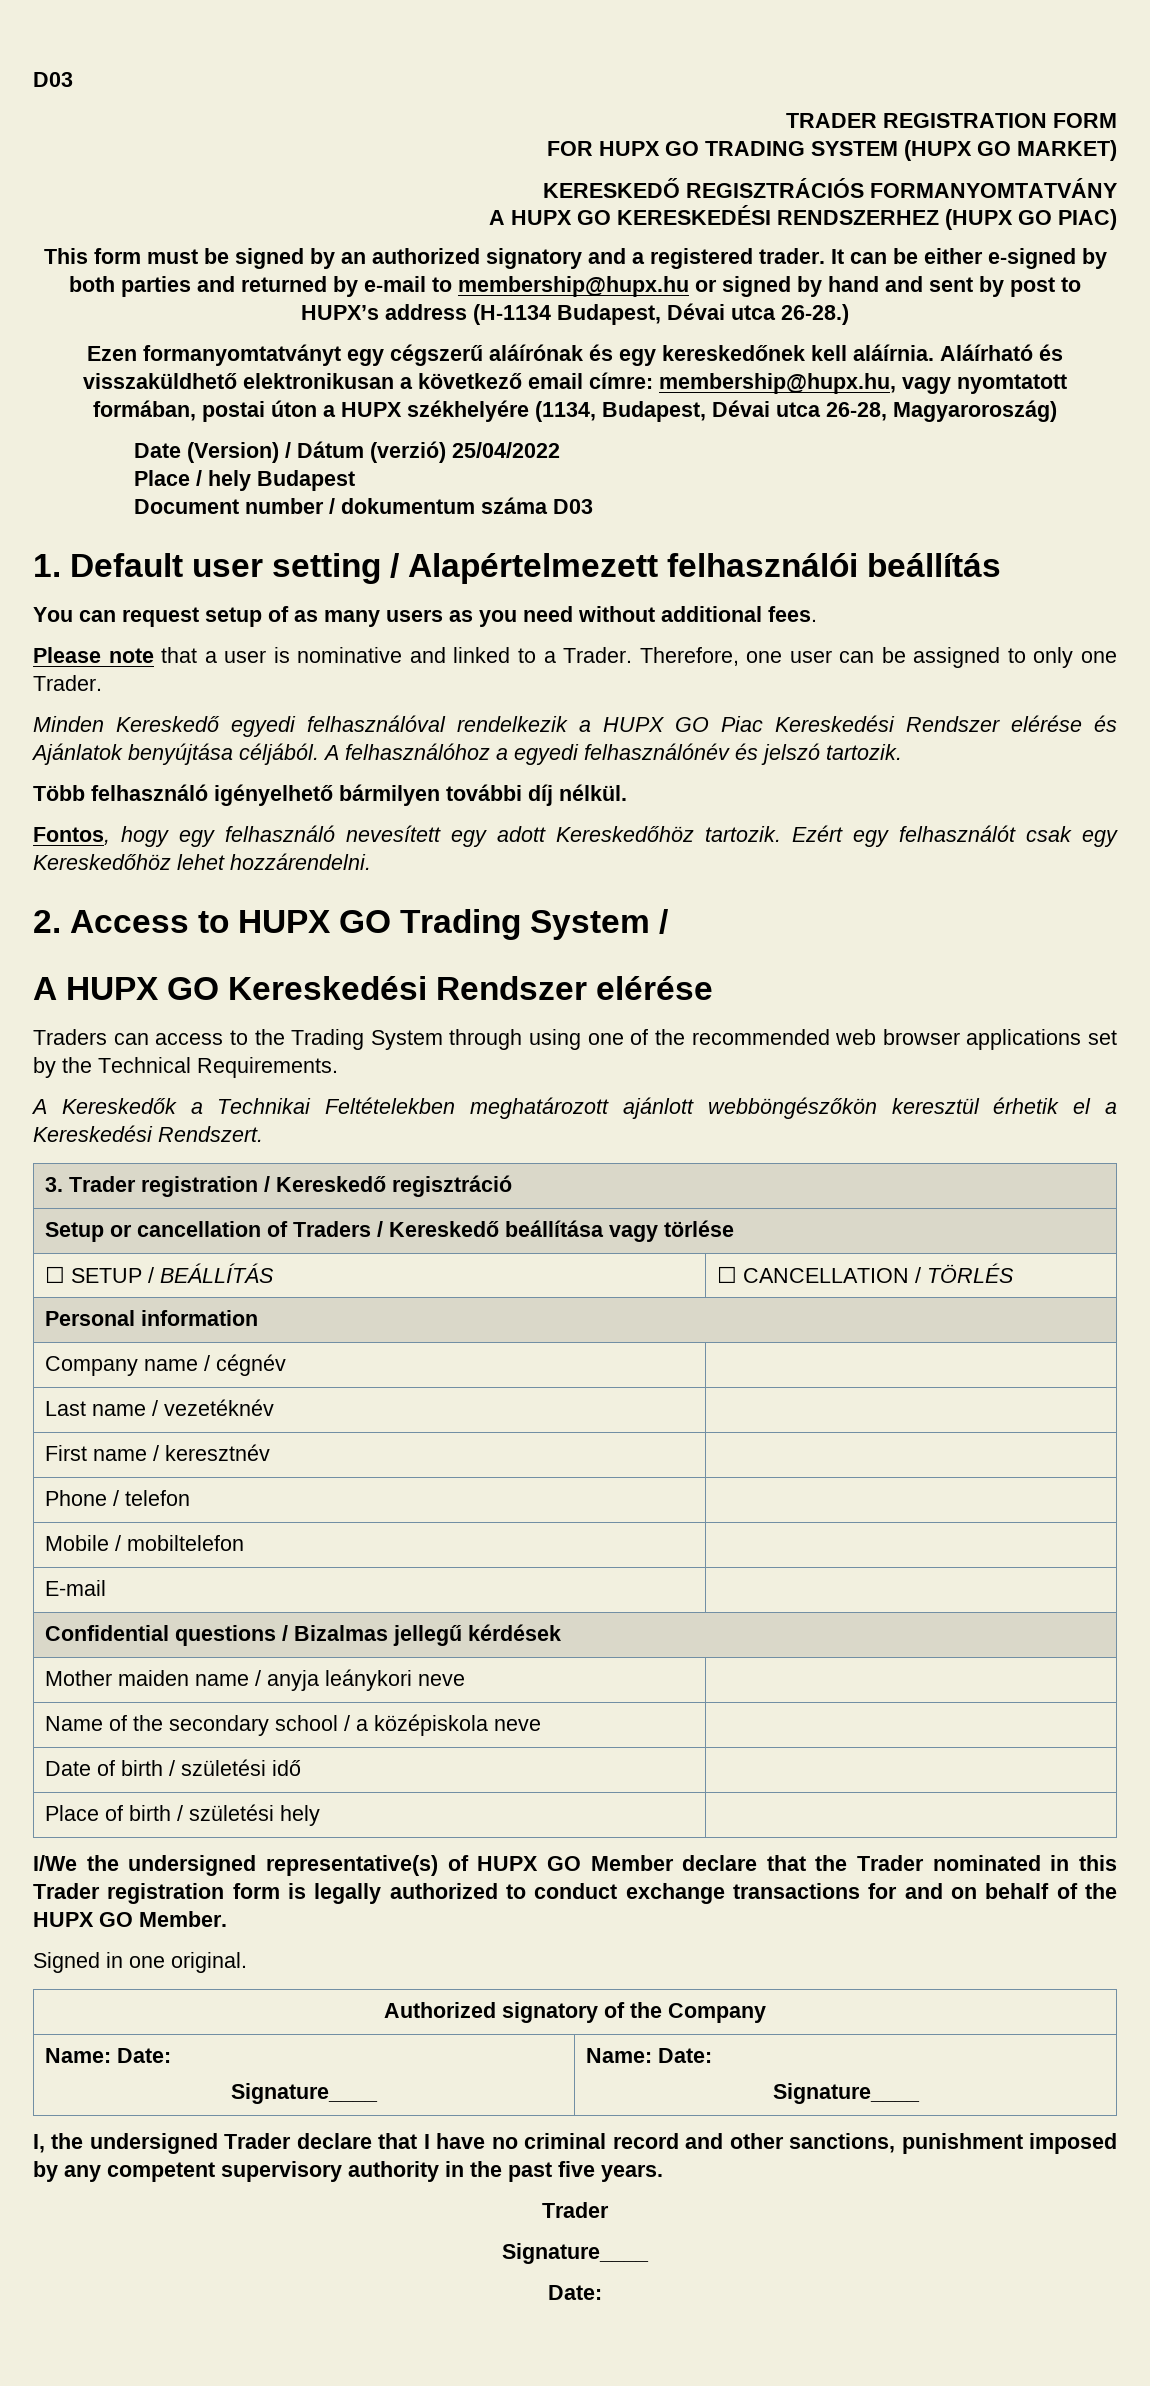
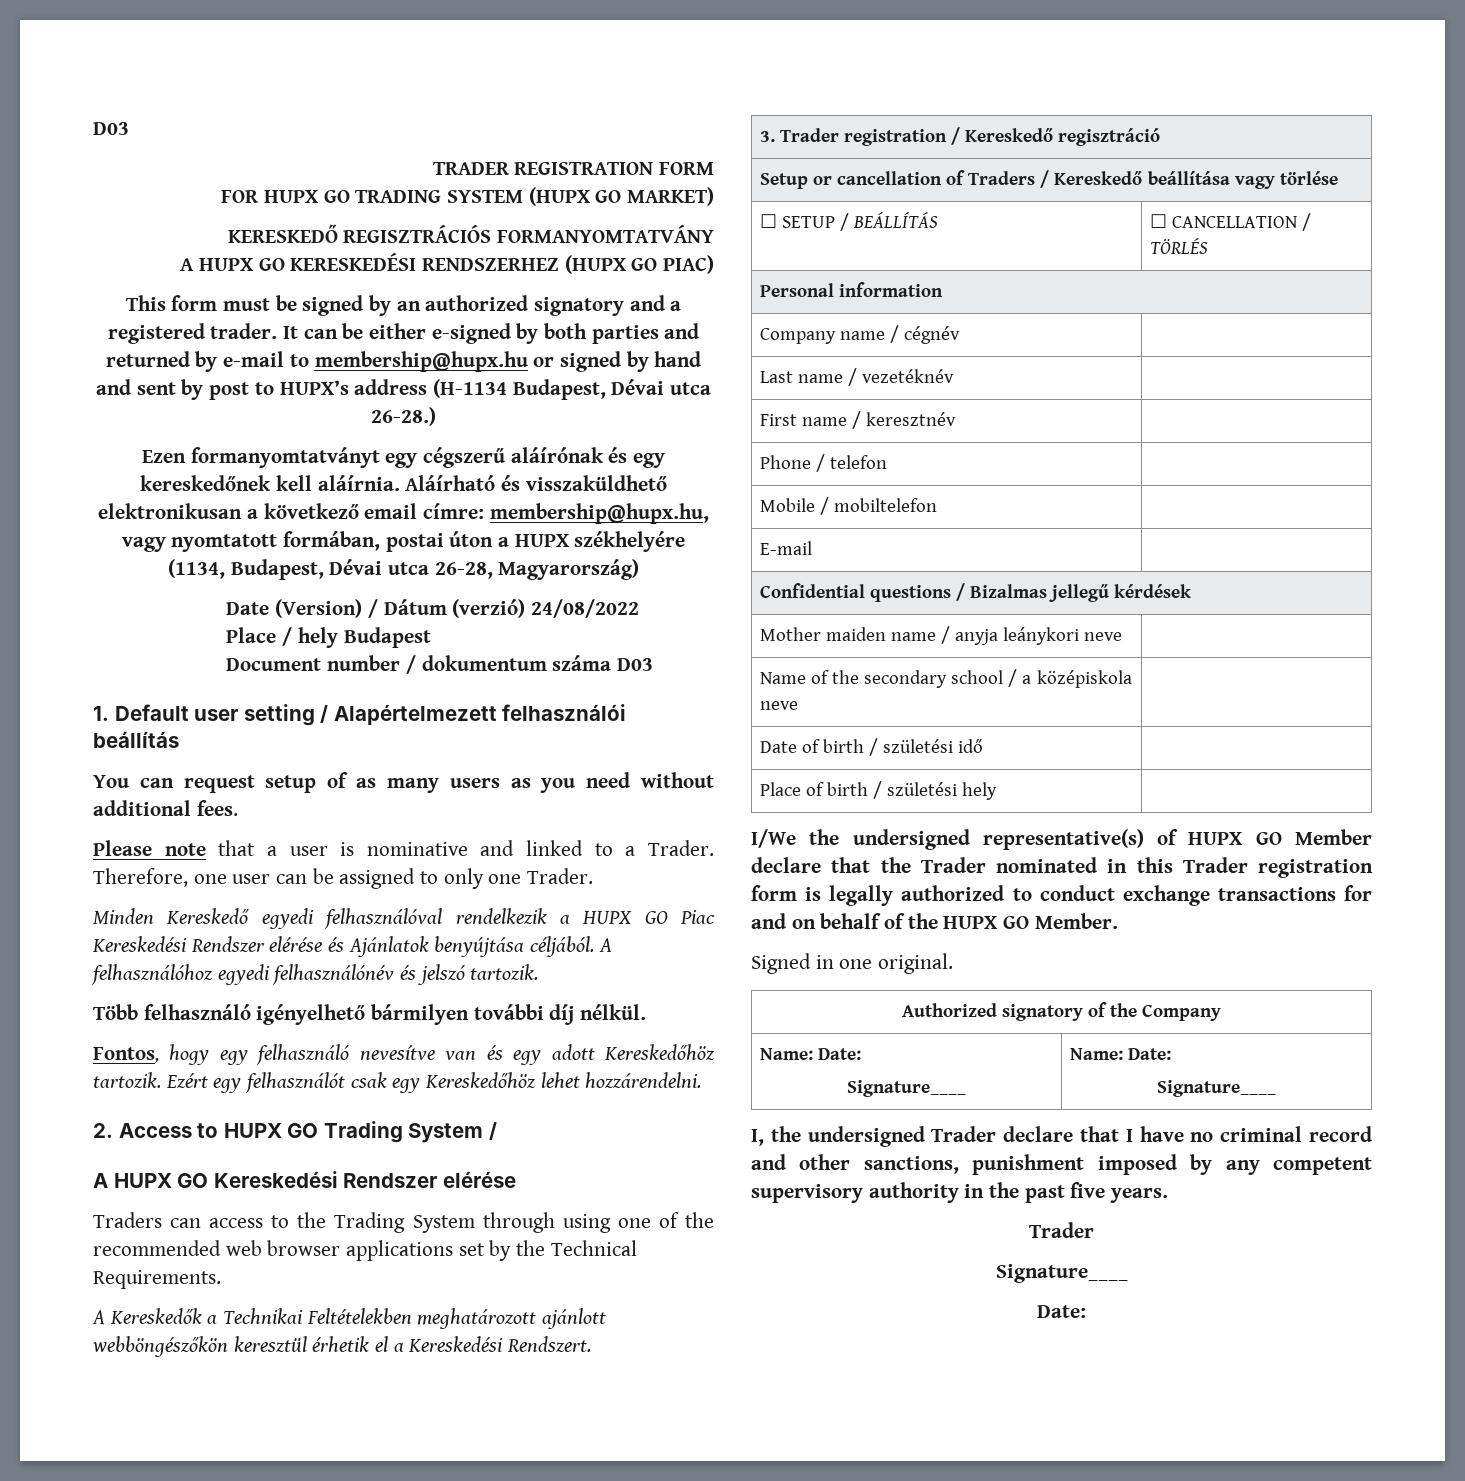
- Aláírható és visszaküldhető elektronikusan a következő email címre: membership@hupx.hu, vagy nyomtatott formában, postai úton a HUPX székhelyére (1134, Budapest, Dévai utca 26-28, Magyaroroszág)
+ Aláírható és visszaküldhető elektronikusan a következő email címre: membership@hupx.hu, vagy nyomtatott formában, postai úton a HUPX székhelyére (1134, Budapest, Dévai utca 26-28, Magyarország)
- Date (Version) / Dátum (verzió) 25/04/2022
+ Date (Version) / Dátum (verzió) 24/08/2022
- A felhasználóhoz a egyedi felhasználónév és jelszó tartozik.
+ A felhasználóhoz egyedi felhasználónév és jelszó tartozik.
- Fontos, hogy egy felhasználó nevesített egy adott Kereskedőhöz tartozik.
+ Fontos, hogy egy felhasználó nevesítve van és egy adott Kereskedőhöz tartozik.

